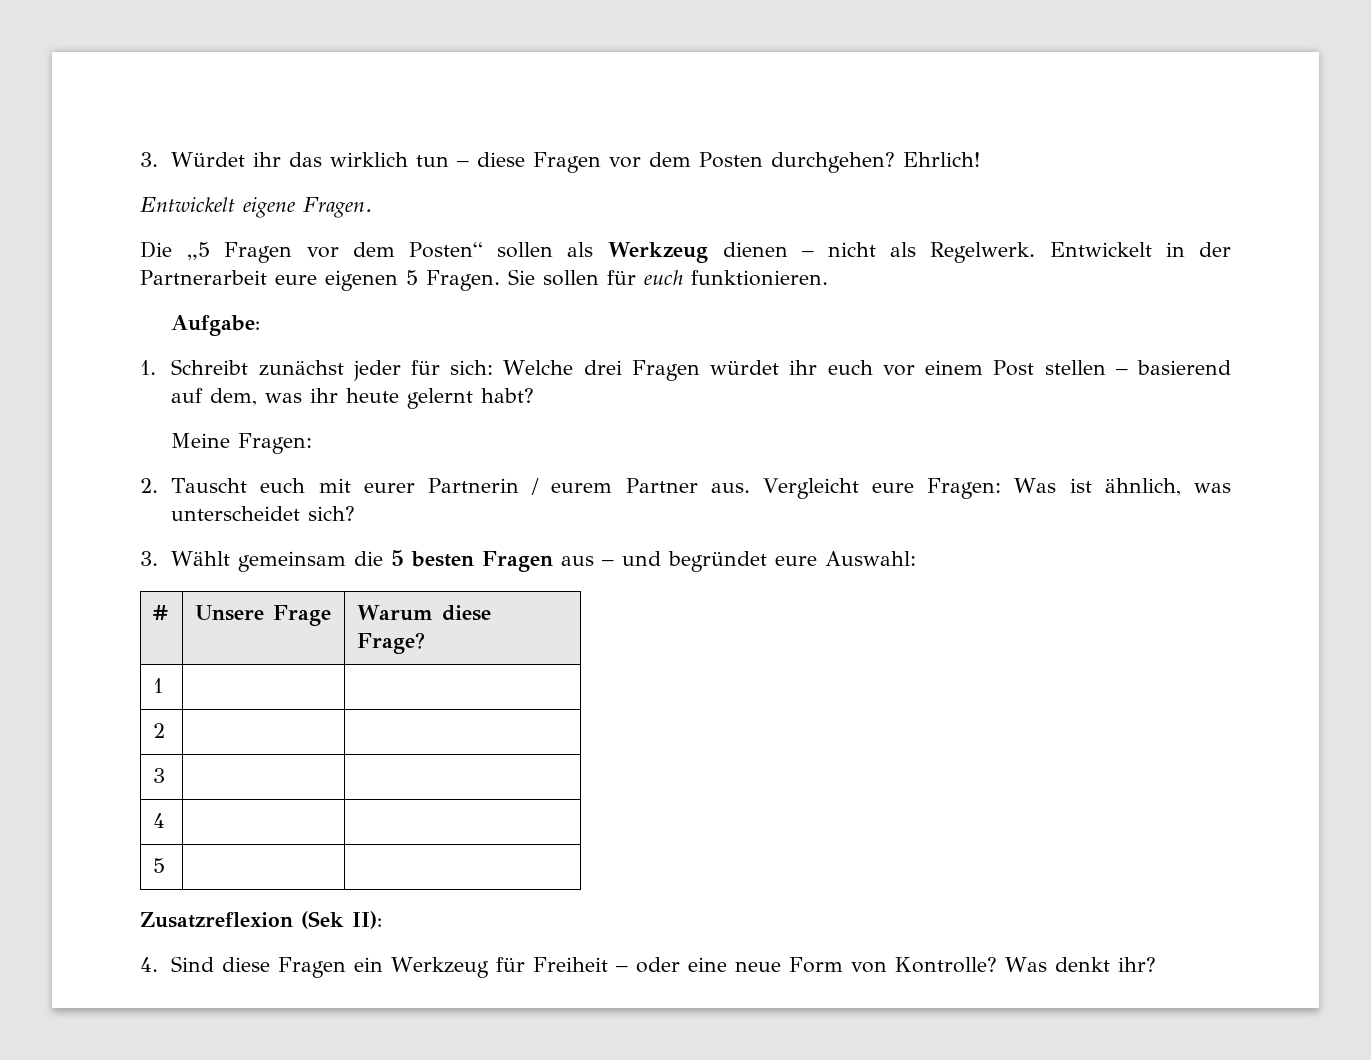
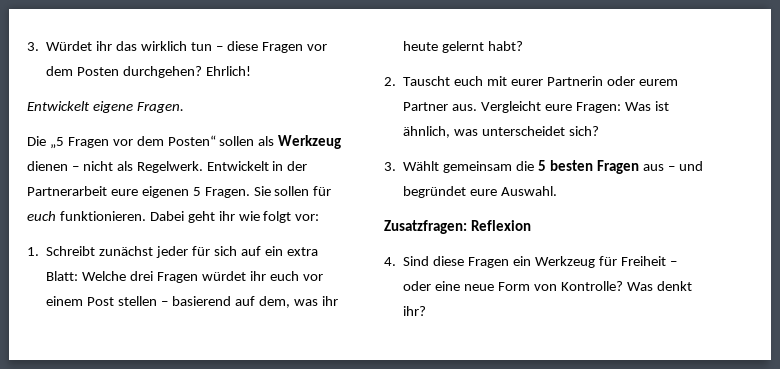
- Sie sollen für euch funktionieren.
- Aufgabe:
+ Sie sollen für euch funktionieren. Dabei geht ihr wie folgt vor:
- 1. Schreibt zunächst jeder für sich: Welche drei Fragen würdet ihr euch vor einem Post stellen – basierend auf dem, was ihr heute gelernt habt?
+ 1. Schreibt zunächst jeder für sich auf ein extra Blatt: Welche drei Fragen würdet ihr euch vor einem Post stellen – basierend auf dem, was ihr heute gelernt habt?
- Meine Fragen:
- 2. Tauscht euch mit eurer Partnerin / eurem Partner aus.
+ 2. Tauscht euch mit eurer Partnerin oder eurem Partner aus.
- 3. Wählt gemeinsam die 5 besten Fragen aus – und begründet eure Auswahl:
- # | Unsere Frage | Warum diese Frage?
- 1 | |
- 2 | |
- 3 | |
- 4 | |
- 5 | |
- Zusatzreflexion (Sek II):
+ 3. Wählt gemeinsam die 5 besten Fragen aus – und begründet eure Auswahl.
+ Zusatzfragen: Reflexion

